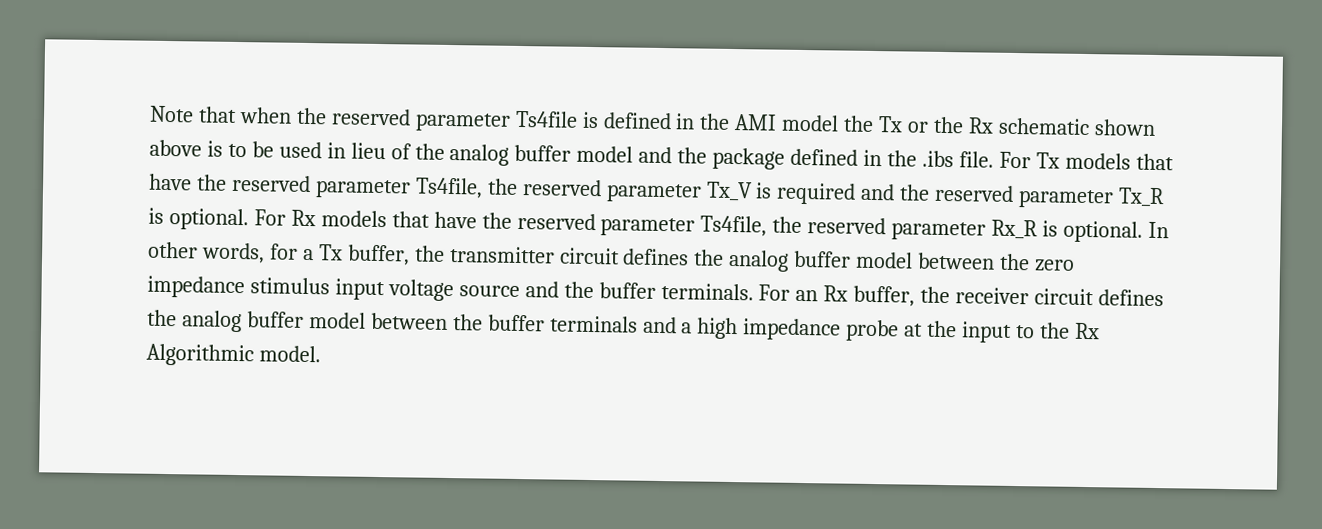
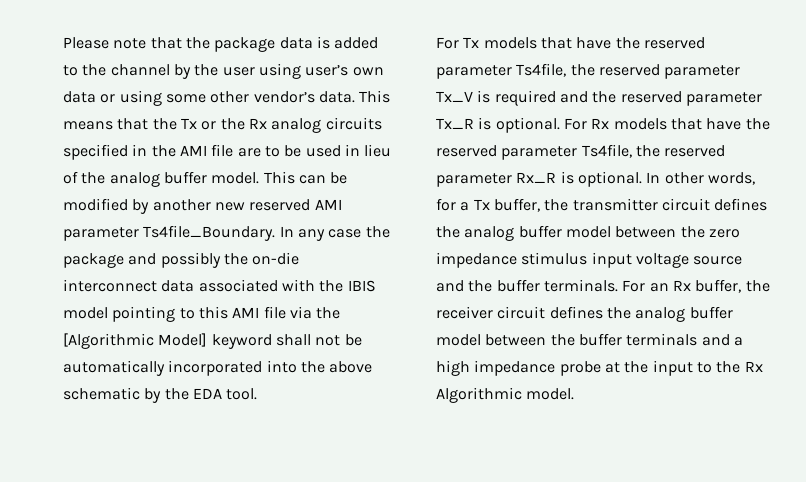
- Note that when the reserved parameter Ts4file is defined in the AMI model the Tx or the Rx schematic shown above is to be used in lieu of the analog buffer model and the package defined in the .ibs file. For Tx models that have the reserved parameter Ts4file, the reserved parameter Tx_V is required and the reserved parameter Tx_R is optional.
+ Please note that the package data is added to the channel by the user using user’s own data or using some other vendor’s data. This means that the Tx or the Rx analog circuits specified in the AMI file are to be used in lieu of the analog buffer model. This can be modified by another new reserved AMI parameter Ts4file_Boundary. In any case the package and possibly the on-die interconnect data associated with the IBIS model pointing to this AMI file via the [Algorithmic Model] keyword shall not be automatically incorporated into the above schematic by the EDA tool.
+ For Tx models that have the reserved parameter Ts4file, the reserved parameter Tx_V is required and the reserved parameter Tx_R is optional.

